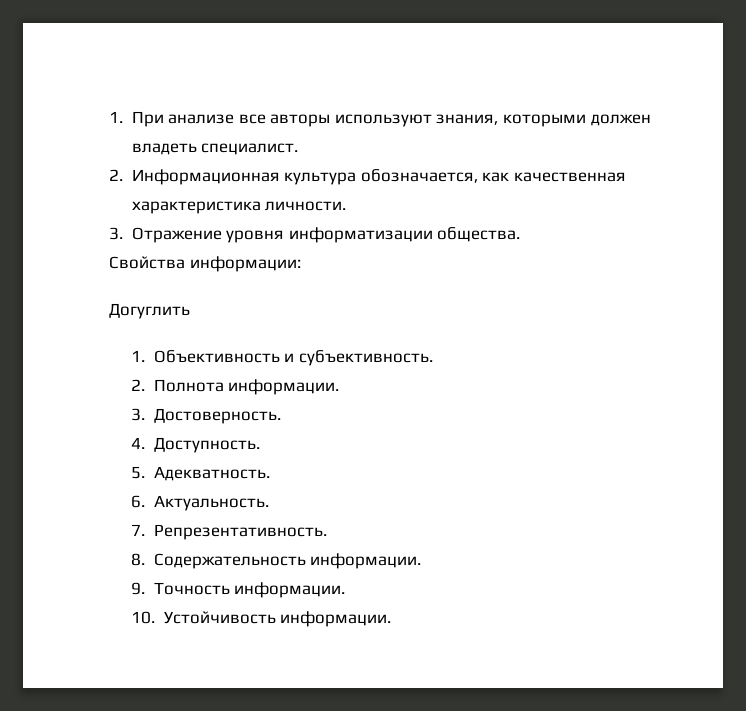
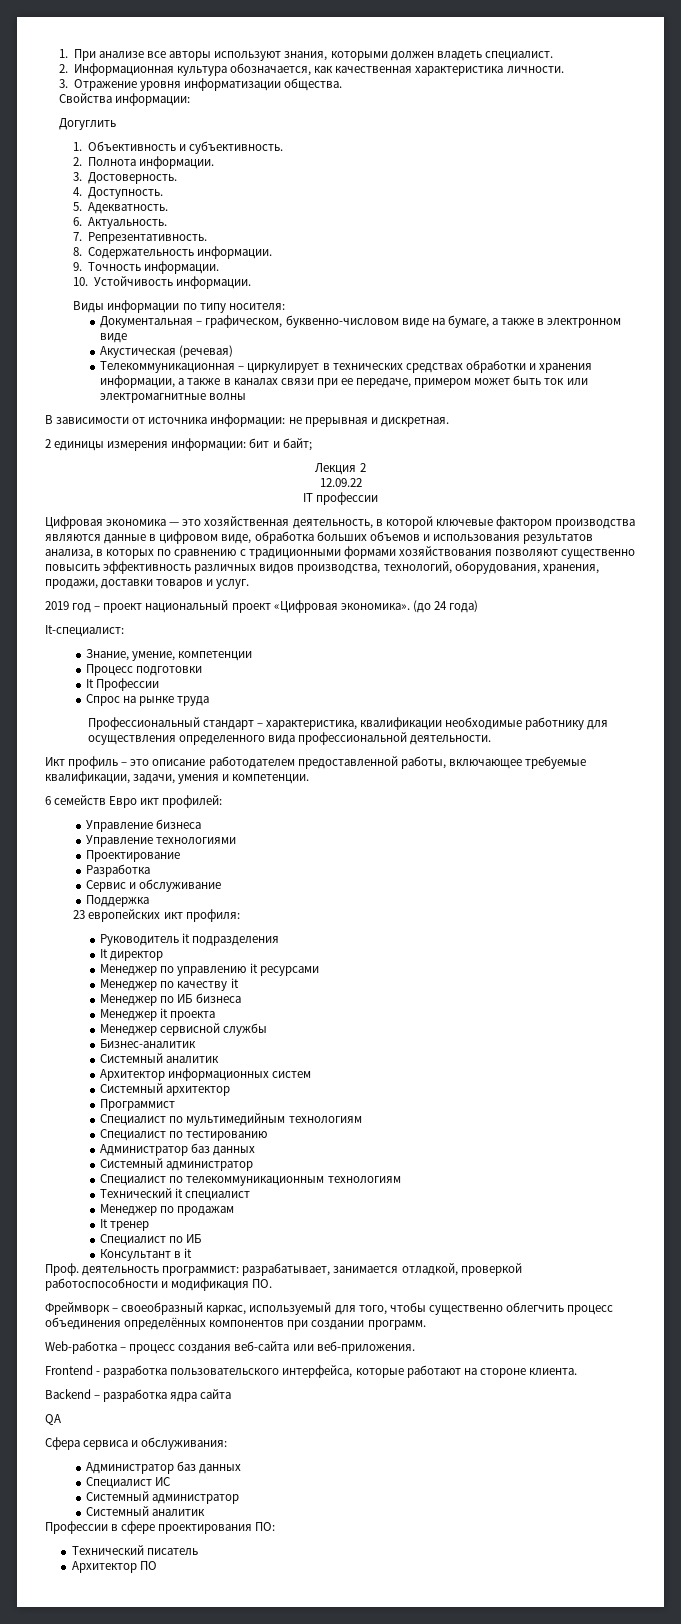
+ Виды информации по типу носителя:
+ Документальная – графическом, буквенно-числовом виде на бумаге, а также в электронном виде
+ Акустическая (речевая)
+ Телекоммуникационная – циркулирует в технических средствах обработки и хранения информации, а также в каналах связи при ее передаче, примером может быть ток или электромагнитные волны
+ В зависимости от источника информации: не прерывная и дискретная.
+ 2 единицы измерения информации: бит и байт;
+ Лекция 2
+ 12.09.22
+ IT профессии
+ Цифровая экономика — это хозяйственная деятельность, в которой ключевые фактором производства являются данные в цифровом виде, обработка больших объемов и использования результатов анализа, в которых по сравнению с традиционными формами хозяйствования позволяют существенно повысить эффективность различных видов производства, технологий, оборудования, хранения, продажи, доставки товаров и услуг.
+ 2019 год – проект национальный проект «Цифровая экономика». (до 24 года)
+ It-специалист:
+ Знание, умение, компетенции
+ Процесс подготовки
+ It Профессии
+ Спрос на рынке труда
+ Профессиональный стандарт – характеристика, квалификации необходимые работнику для осуществления определенного вида профессиональной деятельности.
+ Икт профиль – это описание работодателем предоставленной работы, включающее требуемые квалификации, задачи, умения и компетенции.
+ 6 семейств Евро икт профилей:
+ Управление бизнеса
+ Управление технологиями
+ Проектирование
+ Разработка
+ Сервис и обслуживание
+ Поддержка
+ 23 европейских икт профиля:
+ Руководитель it подразделения
+ It директор
+ Менеджер по управлению it ресурсами
+ Менеджер по качеству it
+ Менеджер по ИБ бизнеса
+ Менеджер it проекта
+ Менеджер сервисной службы
+ Бизнес-аналитик
+ Системный аналитик
+ Архитектор информационных систем
+ Системный архитектор
+ Программист
+ Специалист по мультимедийным технологиям
+ Специалист по тестированию
+ Администратор баз данных
+ Системный администратор
+ Специалист по телекоммуникационным технологиям
+ Технический it специалист
+ Менеджер по продажам
+ It тренер
+ Специалист по ИБ
+ Консультант в it
+ Проф. деятельность программист: разрабатывает, занимается отладкой, проверкой работоспособности и модификация ПО.
+ Фреймворк – своеобразный каркас, используемый для того, чтобы существенно облегчить процесс объединения определённых компонентов при создании программ.
+ Web-работка – процесс создания веб-сайта или веб-приложения.
+ Frontend - разработка пользовательского интерфейса, которые работают на стороне клиента.
+ Backend – разработка ядра сайта
+ QA
+ Сфера сервиса и обслуживания:
+ Администратор баз данных
+ Специалист ИС
+ Системный администратор
+ Системный аналитик
+ Профессии в сфере проектирования ПО:
+ Технический писатель
+ Архитектор ПО

